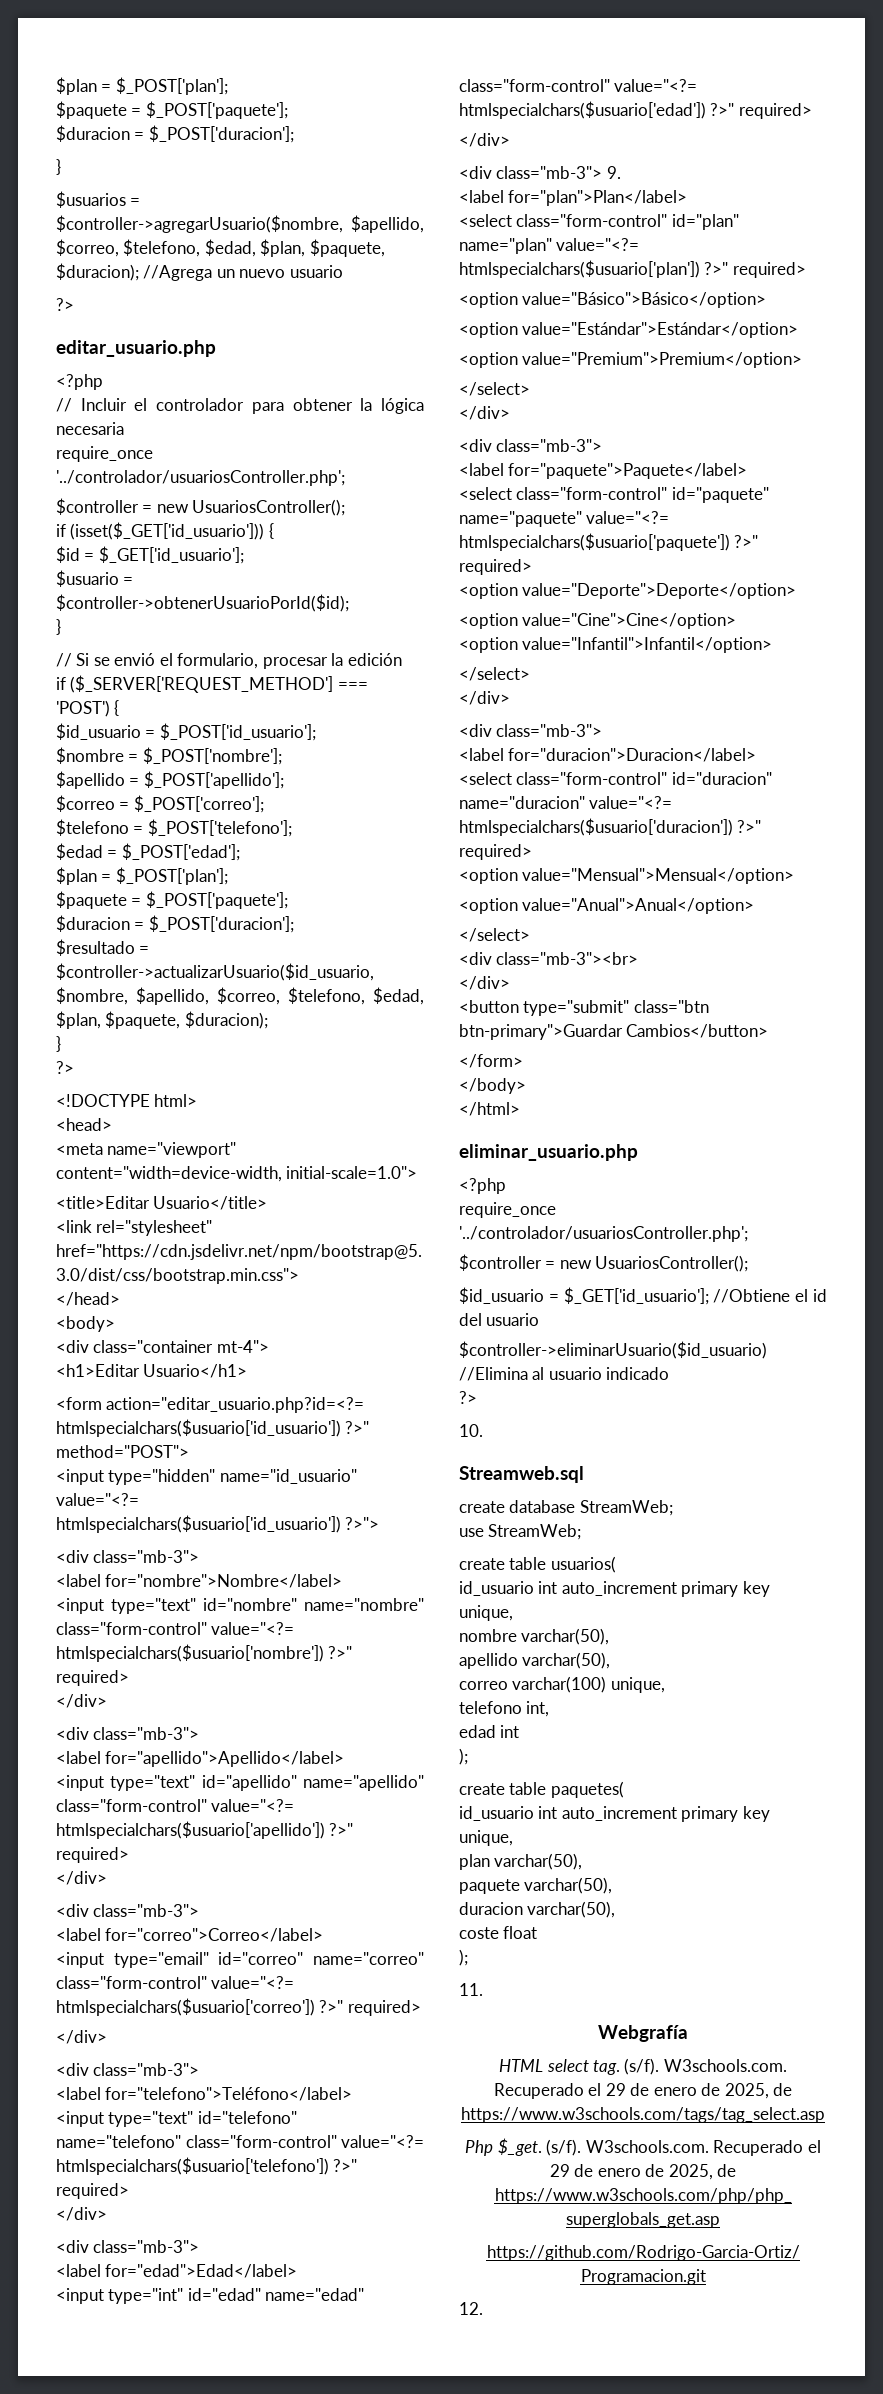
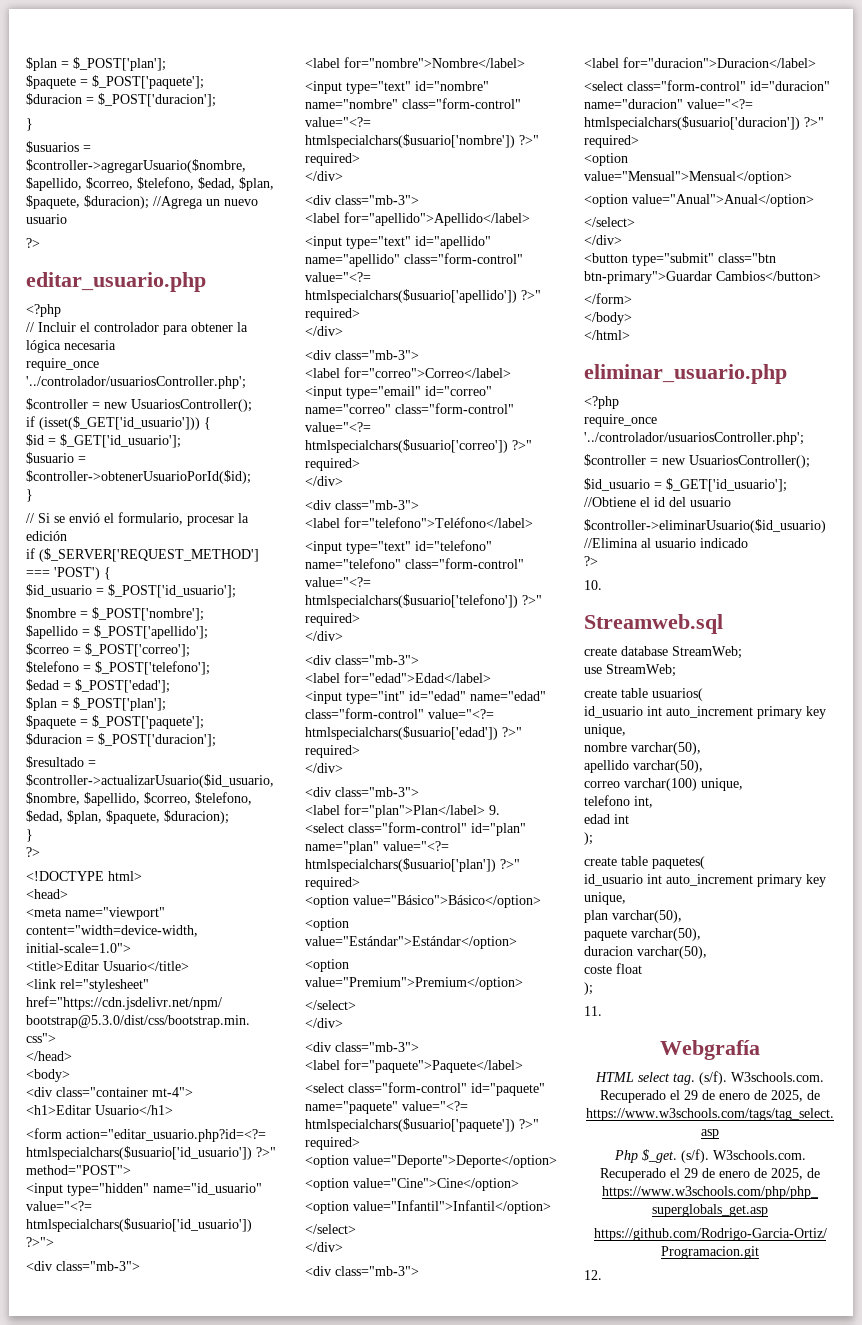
  <input type="int" id="edad" name="edad" class="form-control" value="<?= htmlspecialchars($usuario['edad']) ?>" required>
  </div>
- <div class="mb-3"> 9.
+ <div class="mb-3">
- <label for="plan">Plan</label>
+ <label for="plan">Plan</label> 9.
- <div class="mb-3"><br>

